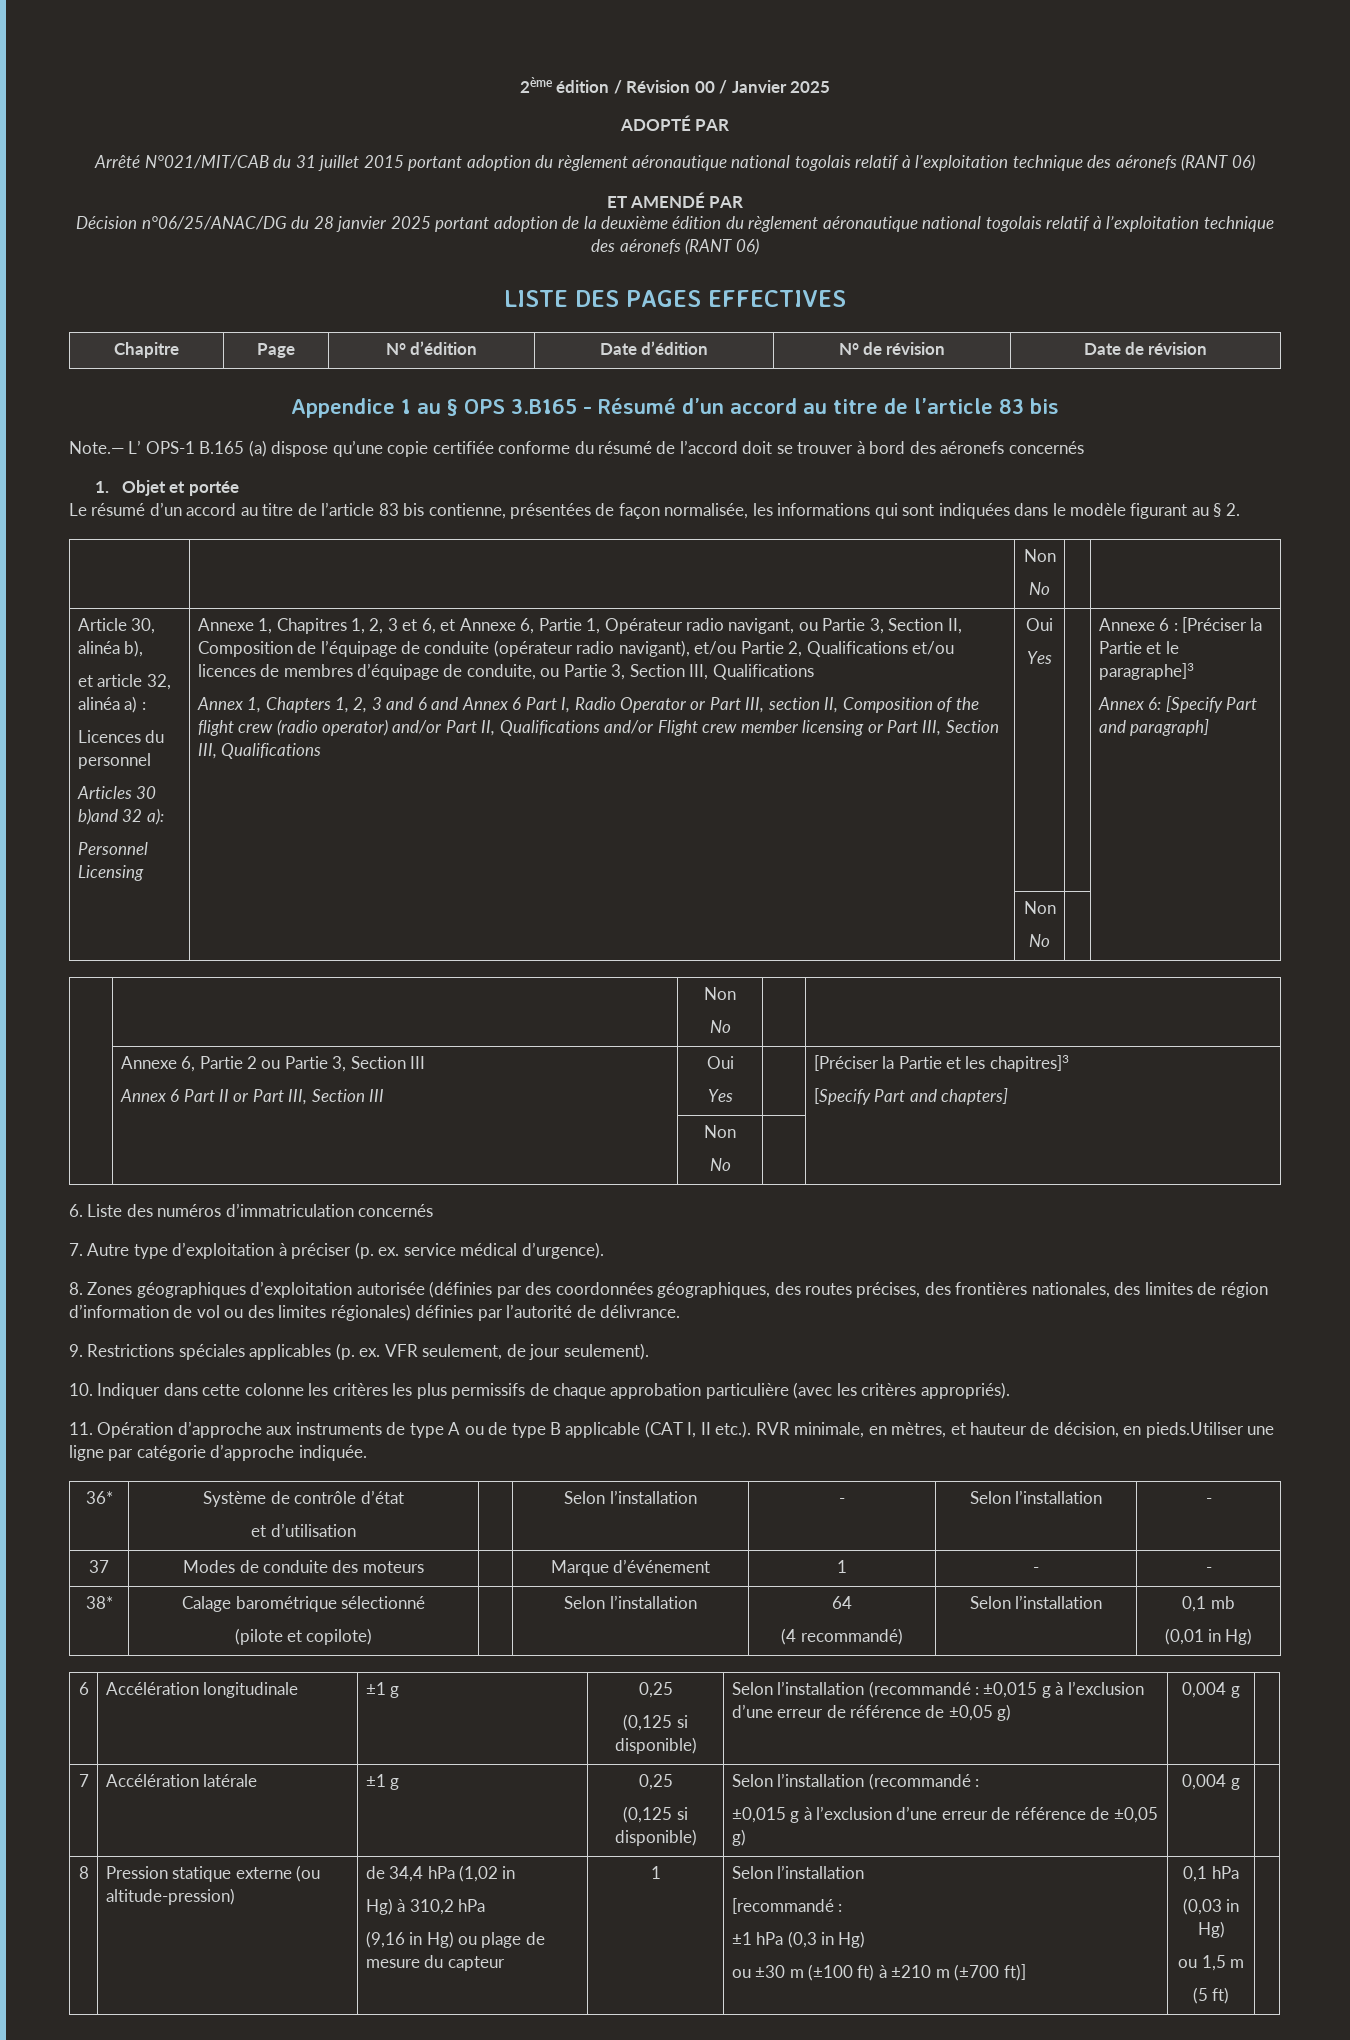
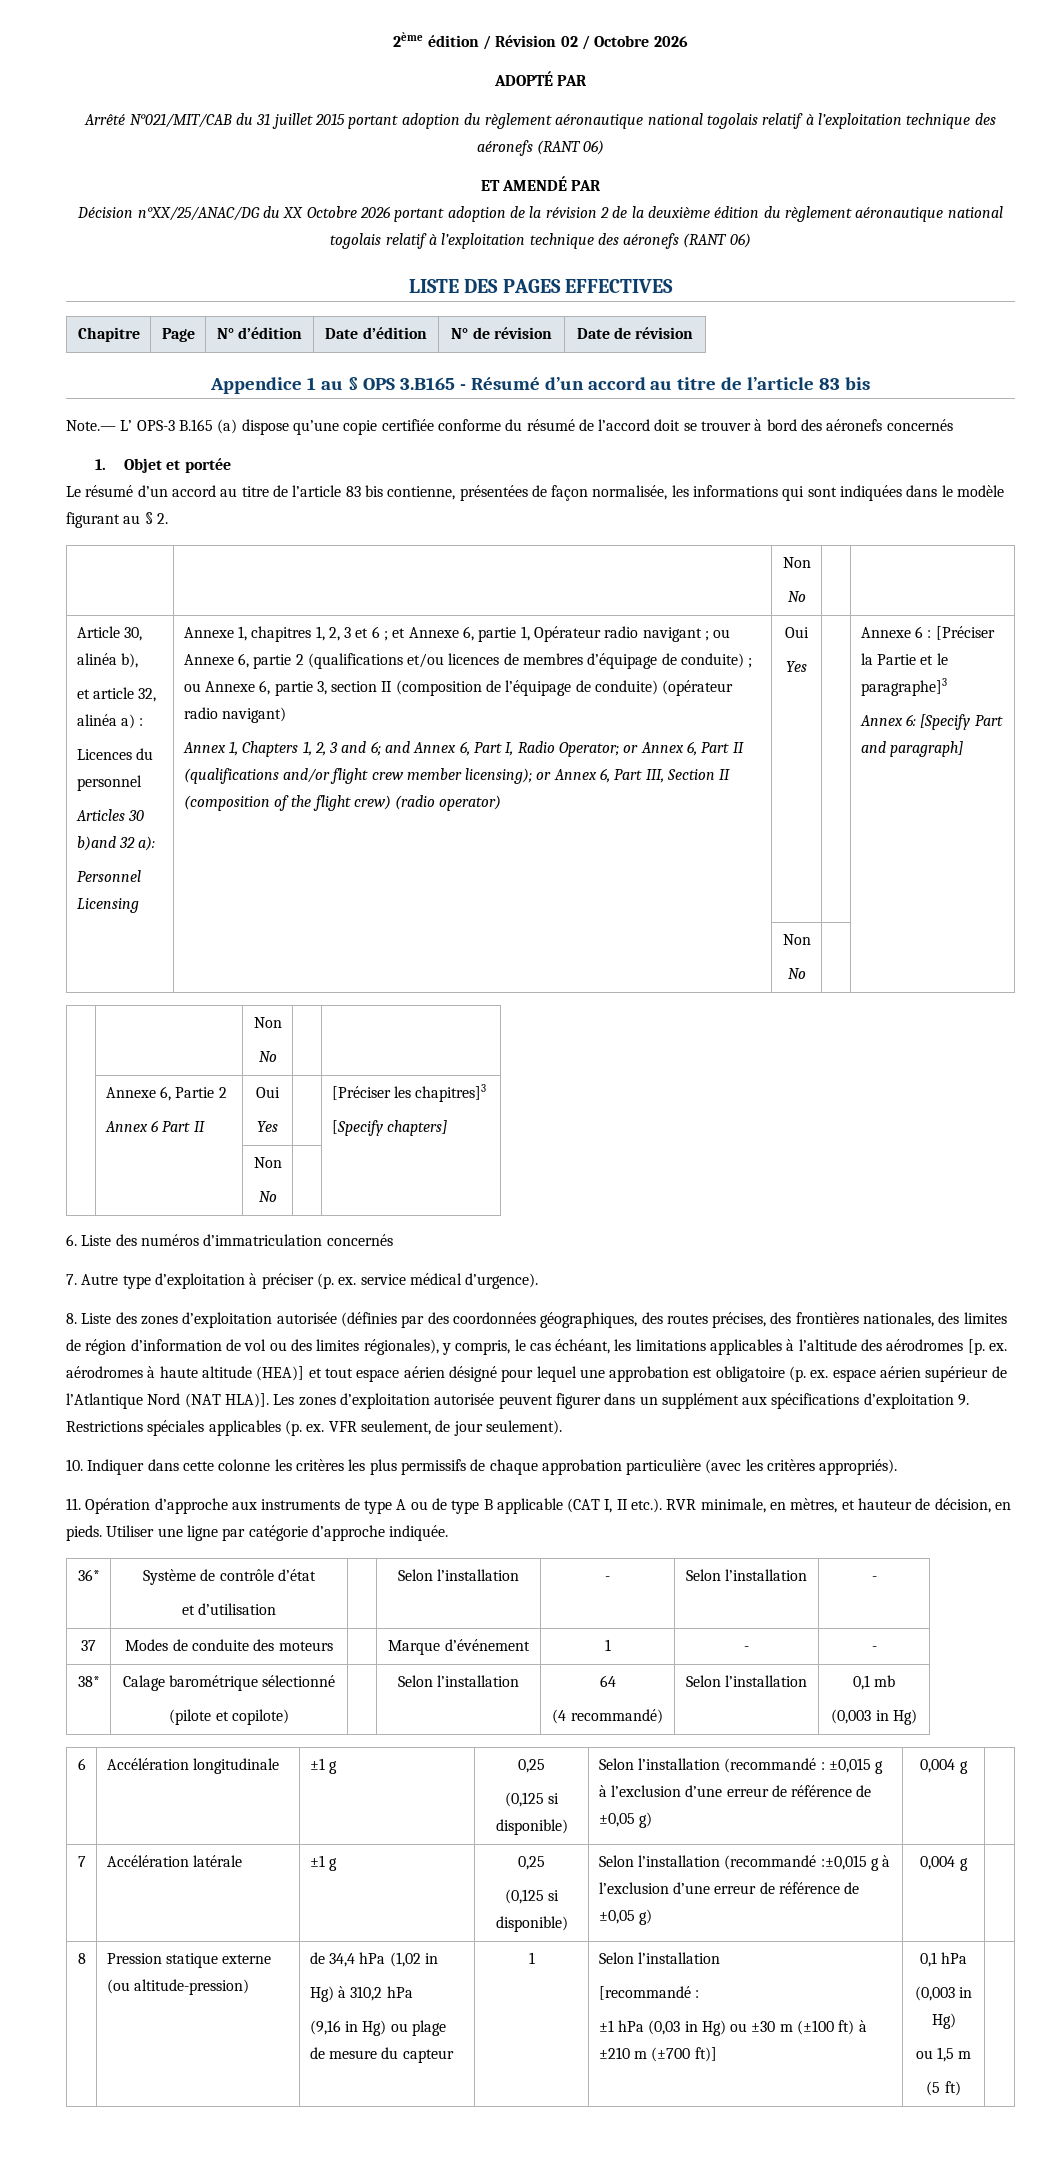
- 2ème édition / Révision 00 / Janvier 2025
+ 2ème édition / Révision 02 / Octobre 2026
- Décision n°06/25/ANAC/DG du 28 janvier 2025 portant adoption de la deuxième édition du règlement aéronautique national togolais relatif à l’exploitation technique des aéronefs (RANT 06)
+ Décision n°XX/25/ANAC/DG du XX Octobre 2026 portant adoption de la révision 2 de la deuxième édition du règlement aéronautique national togolais relatif à l’exploitation technique des aéronefs (RANT 06)
- Note.— L’ OPS-1 B.165 (a) dispose qu’une copie certifiée conforme du résumé de l’accord doit se trouver à bord des aéronefs concernés
+ Note.— L’ OPS-3 B.165 (a) dispose qu’une copie certifiée conforme du résumé de l’accord doit se trouver à bord des aéronefs concernés
- Annexe 1, Chapitres 1, 2, 3 et 6, et Annexe 6, Partie 1, Opérateur radio navigant, ou Partie 3, Section II, Composition de l’équipage de conduite (opérateur radio navigant), et/ou Partie 2, Qualifications et/ou licences de membres d’équipage de conduite, ou Partie 3, Section III, Qualifications
+ Annexe 1, chapitres 1, 2, 3 et 6 ; et Annexe 6, partie 1, Opérateur radio navigant ; ou Annexe 6, partie 2 (qualifications et/ou licences de membres d’équipage de conduite) ; ou Annexe 6, partie 3, section II (composition de l’équipage de conduite) (opérateur radio navigant)
- Annex 1, Chapters 1, 2, 3 and 6 and Annex 6 Part I, Radio Operator or Part III, section II, Composition of the flight crew (radio operator) and/or Part II, Qualifications and/or Flight crew member licensing or Part III, Section III, Qualifications
+ Annex 1, Chapters 1, 2, 3 and 6; and Annex 6, Part I, Radio Operator; or Annex 6, Part II (qualifications and/or flight crew member licensing); or Annex 6, Part III, Section II (composition of the flight crew) (radio operator)
- | Annexe 6, Partie 2 ou Partie 3, Section III
- Annex 6 Part II or Part III, Section III | Oui
- Yes | | [Préciser la Partie et les chapitres]3
- [Specify Part and chapters]
+ | Annexe 6, Partie 2
+ Annex 6 Part II | Oui
+ Yes | | [Préciser les chapitres]3
+ [Specify chapters]
- 8. Zones géographiques d’exploitation autorisée (définies par des coordonnées géographiques, des routes précises, des frontières nationales, des limites de région d’information de vol ou des limites régionales) définies par l’autorité de délivrance.
- 9. Restrictions spéciales applicables (p. ex.
+ 8. Liste des zones d’exploitation autorisée (définies par des coordonnées géographiques, des routes précises, des frontières nationales, des limites de région d’information de vol ou des limites régionales), y compris, le cas échéant, les limitations applicables à l’altitude des aérodromes [p. ex. aérodromes à haute altitude (HEA)] et tout espace aérien désigné pour lequel une approbation est obligatoire (p. ex. espace aérien supérieur de l’Atlantique Nord (NAT HLA)]. Les zones d’exploitation autorisée peuvent figurer dans un supplément aux spécifications d’exploitation 9. Restrictions spéciales applicables (p. ex.
- 11. Opération d’approche aux instruments de type A ou de type B applicable (CAT I, II etc.). RVR minimale, en mètres, et hauteur de décision, en pieds.Utiliser une ligne par catégorie d’approche indiquée.
+ 11. Opération d’approche aux instruments de type A ou de type B applicable (CAT I, II etc.). RVR minimale, en mètres, et hauteur de décision, en pieds. Utiliser une ligne par catégorie d’approche indiquée.
  38* | Calage barométrique sélectionné
  (pilote et copilote) | | Selon l’installation | 64
  (4 recommandé) | Selon l’installation | 0,1 mb
- (0,01 in Hg)
+ (0,003 in Hg)
  7 | Accélération latérale | ±1 g | 0,25
- (0,125 si disponible) | Selon l’installation (recommandé :
- ±0,015 g à l’exclusion d’une erreur de référence de ±0,05 g) | 0,004 g |
+ (0,125 si disponible) | Selon l’installation (recommandé :±0,015 g à l’exclusion d’une erreur de référence de ±0,05 g) | 0,004 g |
- ±1 hPa (0,3 in Hg)
- ou ±30 m (±100 ft) à ±210 m (±700 ft)]
+ ±1 hPa (0,03 in Hg) ou ±30 m (±100 ft) à ±210 m (±700 ft)]
  0,1 hPa
- (0,03 in Hg)
+ (0,003 in Hg)

